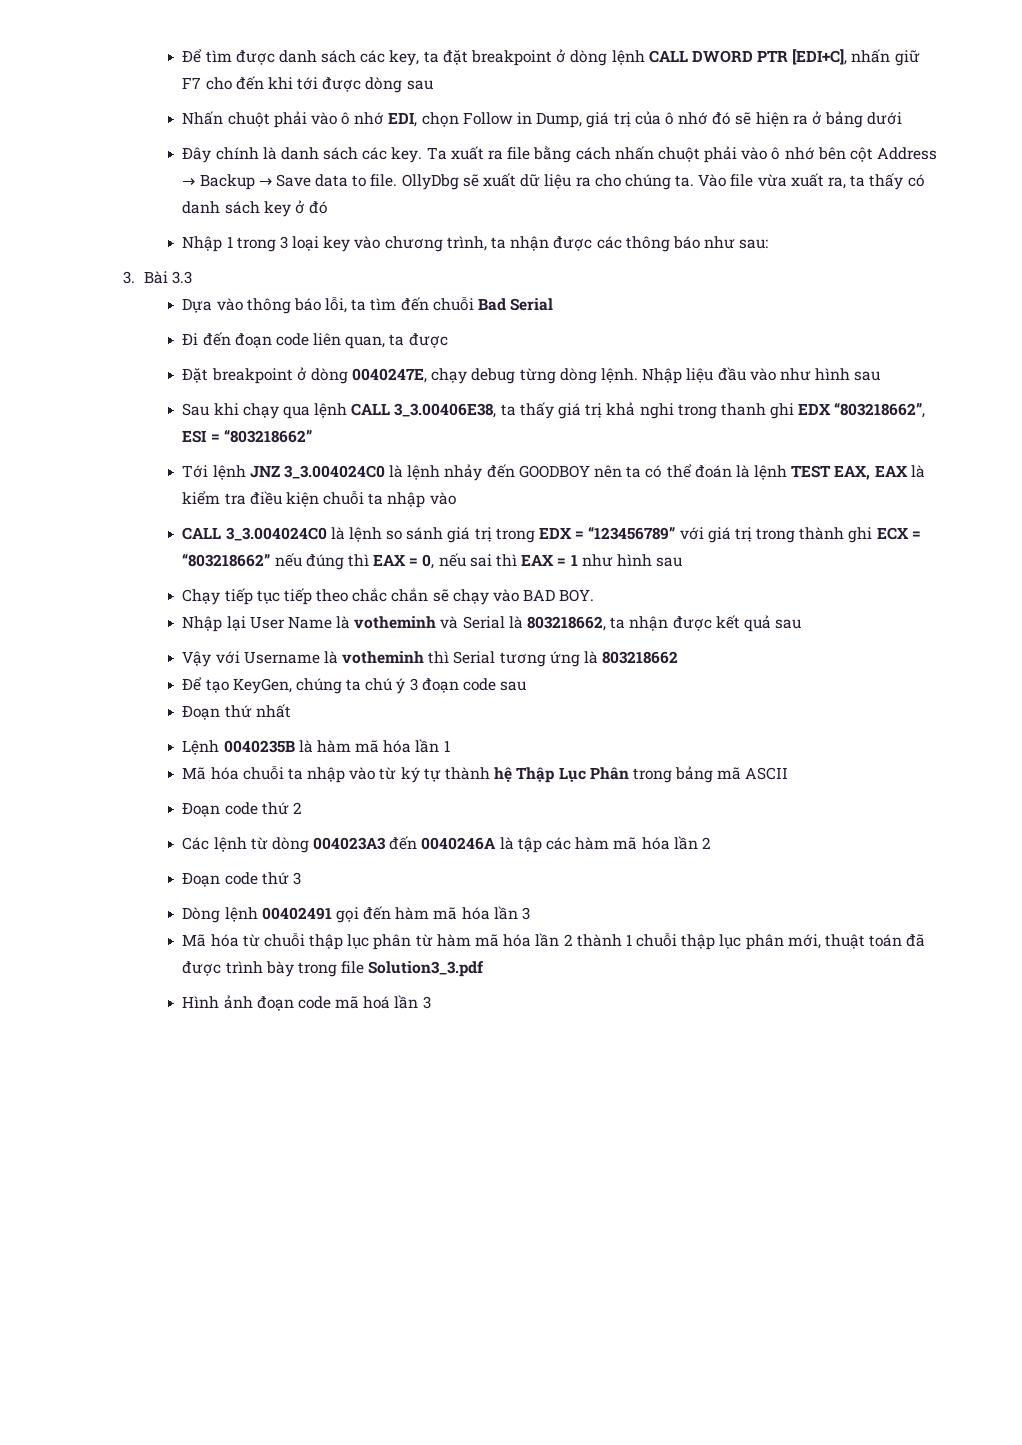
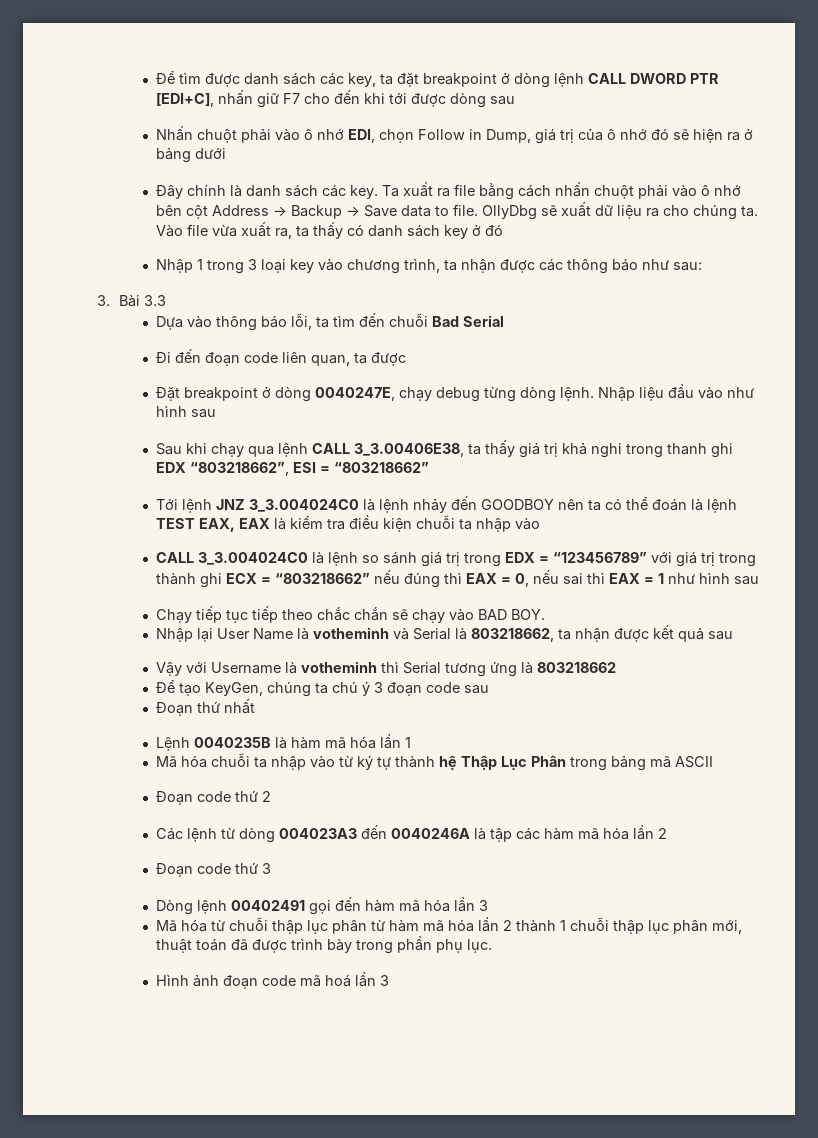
- Mã hóa từ chuỗi thập lục phân từ hàm mã hóa lần 2 thành 1 chuỗi thập lục phân mới, thuật toán đã được trình bày trong file Solution3_3.pdf
+ Mã hóa từ chuỗi thập lục phân từ hàm mã hóa lần 2 thành 1 chuỗi thập lục phân mới, thuật toán đã được trình bày trong phần phụ lục.

